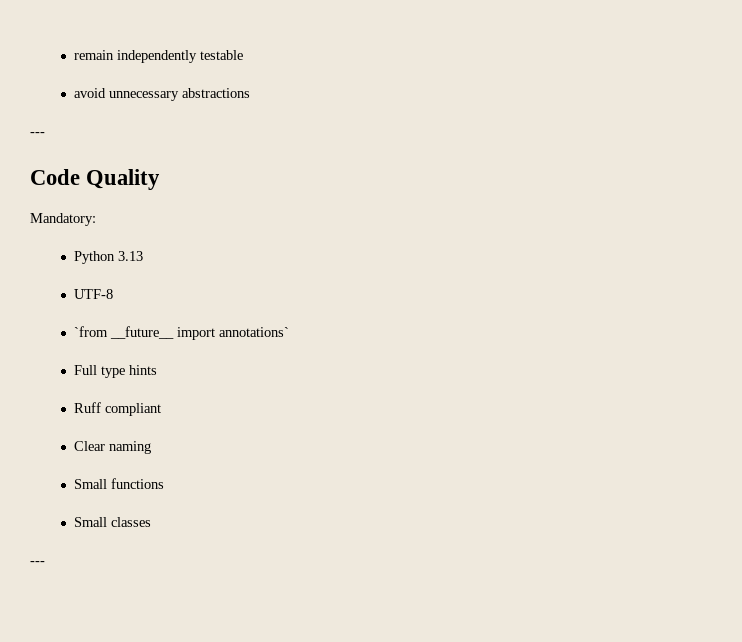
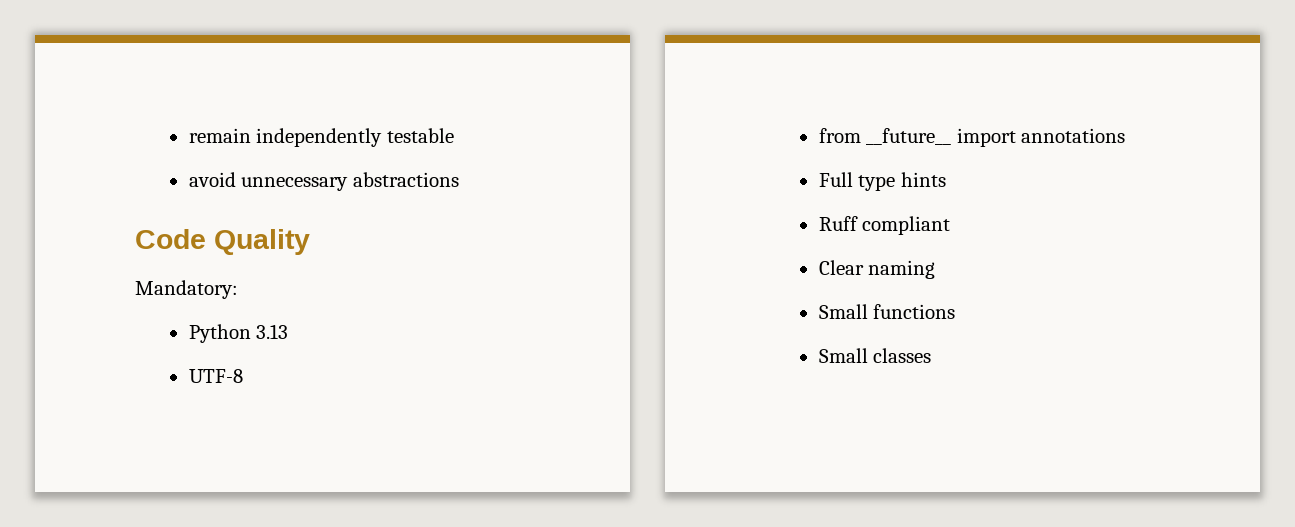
  avoid unnecessary abstractions
- ---
- `from __future__ import annotations`
+ from __future__ import annotations
  Small classes
- ---

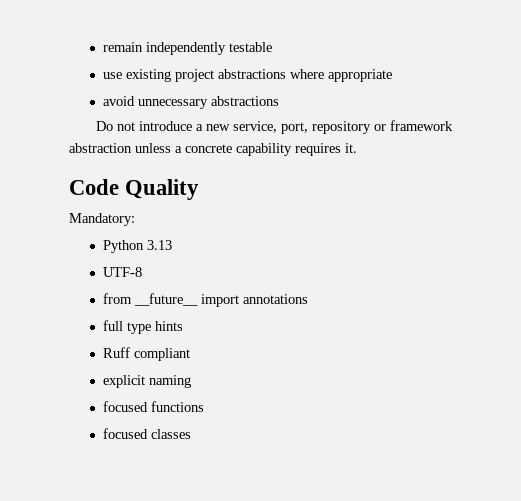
+ use existing project abstractions where appropriate
  avoid unnecessary abstractions
+ Do not introduce a new service, port, repository or framework abstraction unless a concrete capability requires it.
- Full type hints
+ full type hints
- Clear naming
+ explicit naming
- Small functions
+ focused functions
- Small classes
+ focused classes

